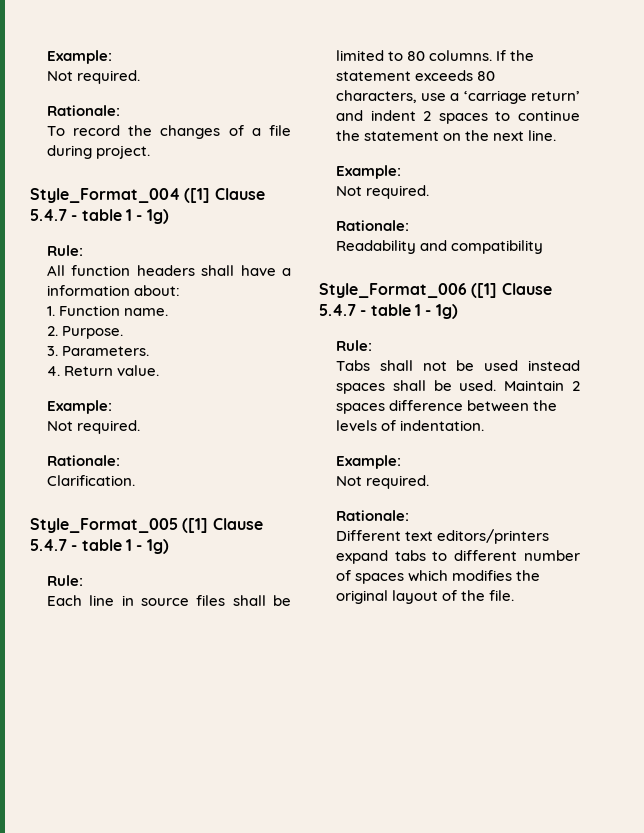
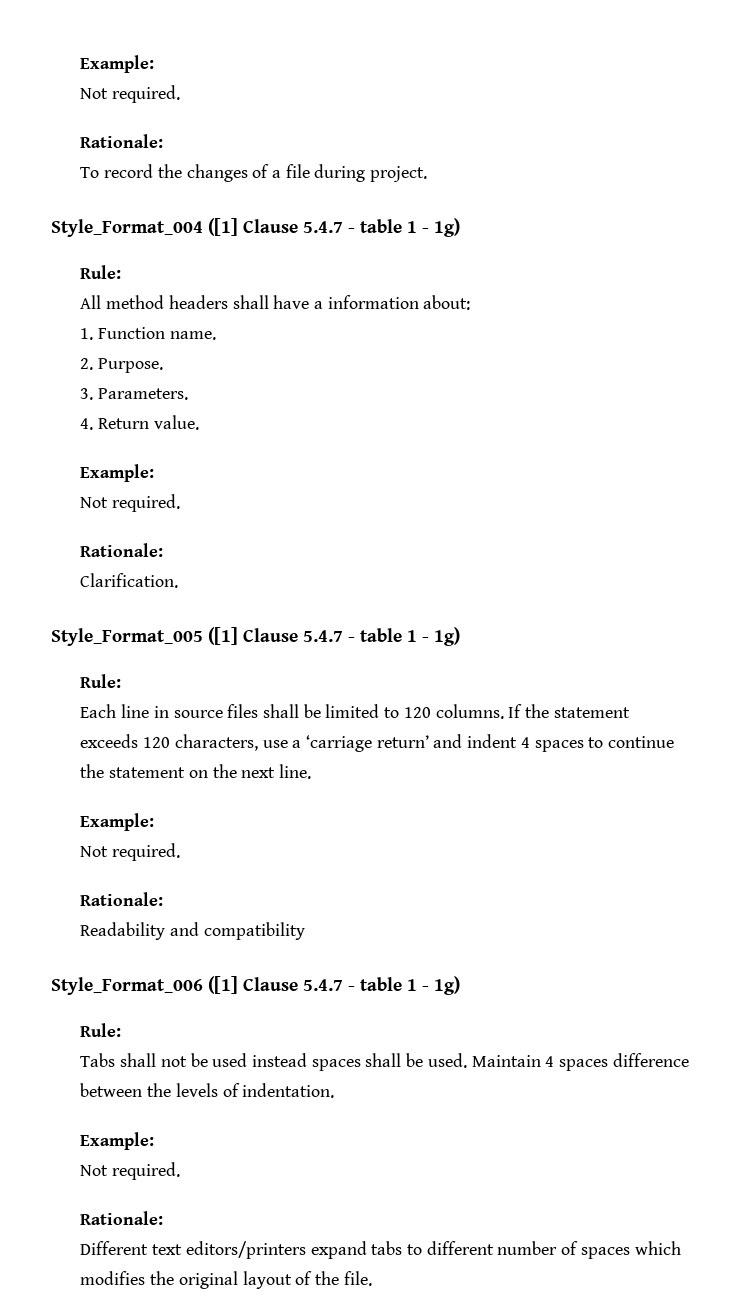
- All function headers shall have a information about:
+ All method headers shall have a information about:
- Each line in source files shall be limited to 80 columns.
+ Each line in source files shall be limited to 120 columns.
- If the statement exceeds 80 characters, use a ‘carriage return’ and indent 2 spaces to continue the statement on the next line.
+ If the statement exceeds 120 characters, use a ‘carriage return’ and indent 4 spaces to continue the statement on the next line.
- Maintain 2 spaces difference between the levels of indentation.
+ Maintain 4 spaces difference between the levels of indentation.

